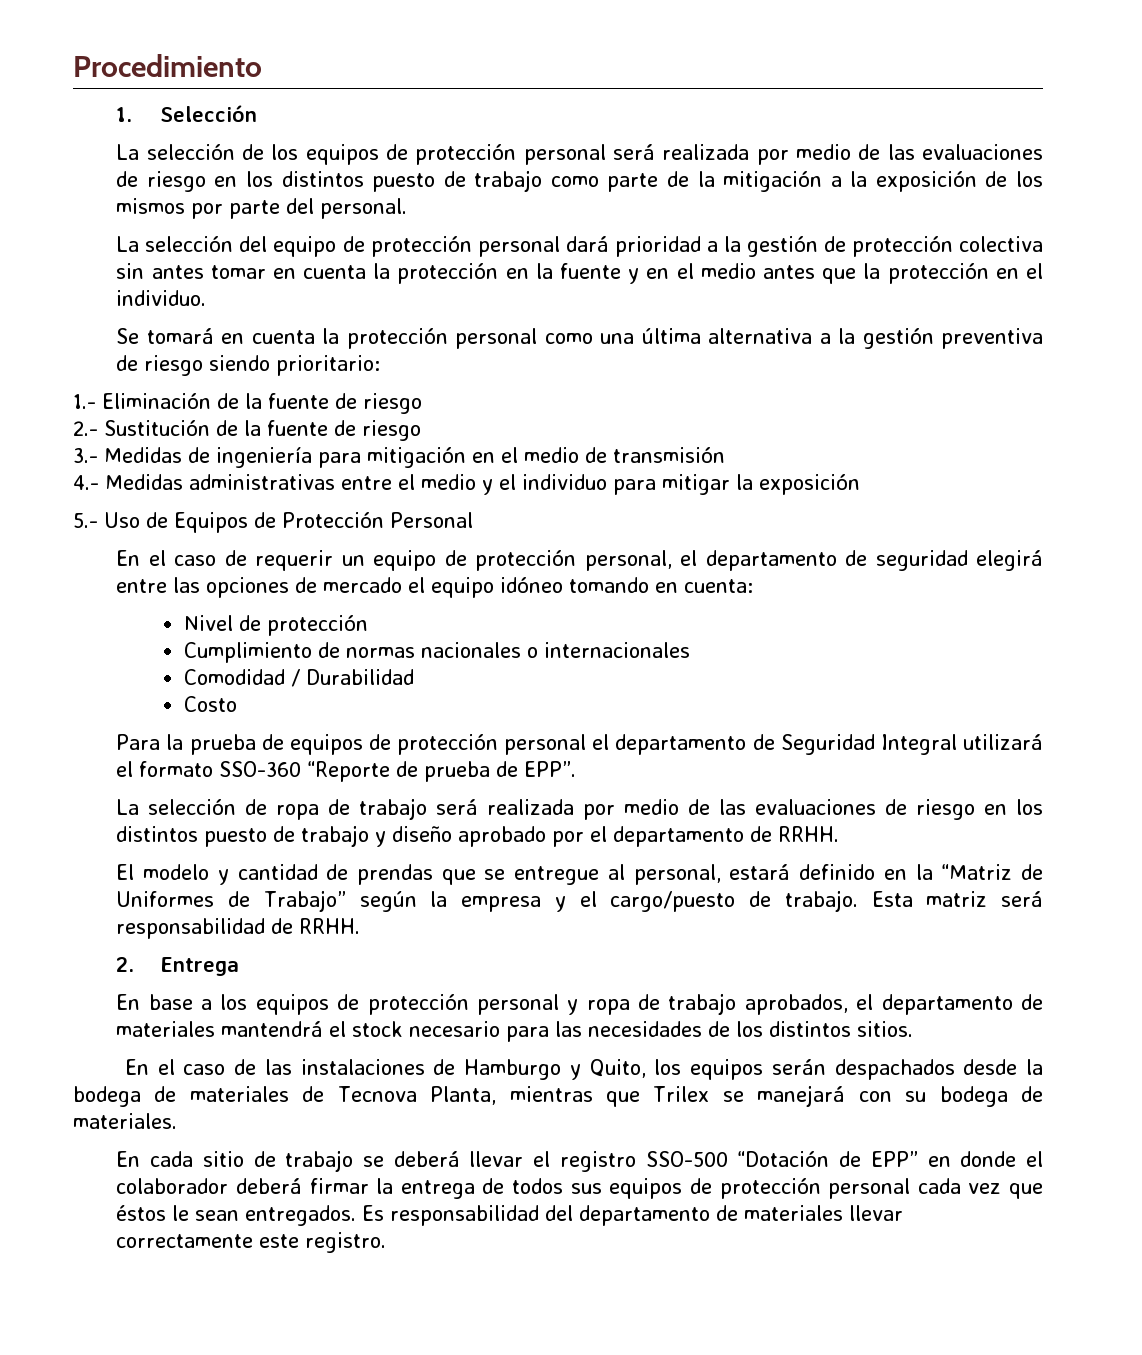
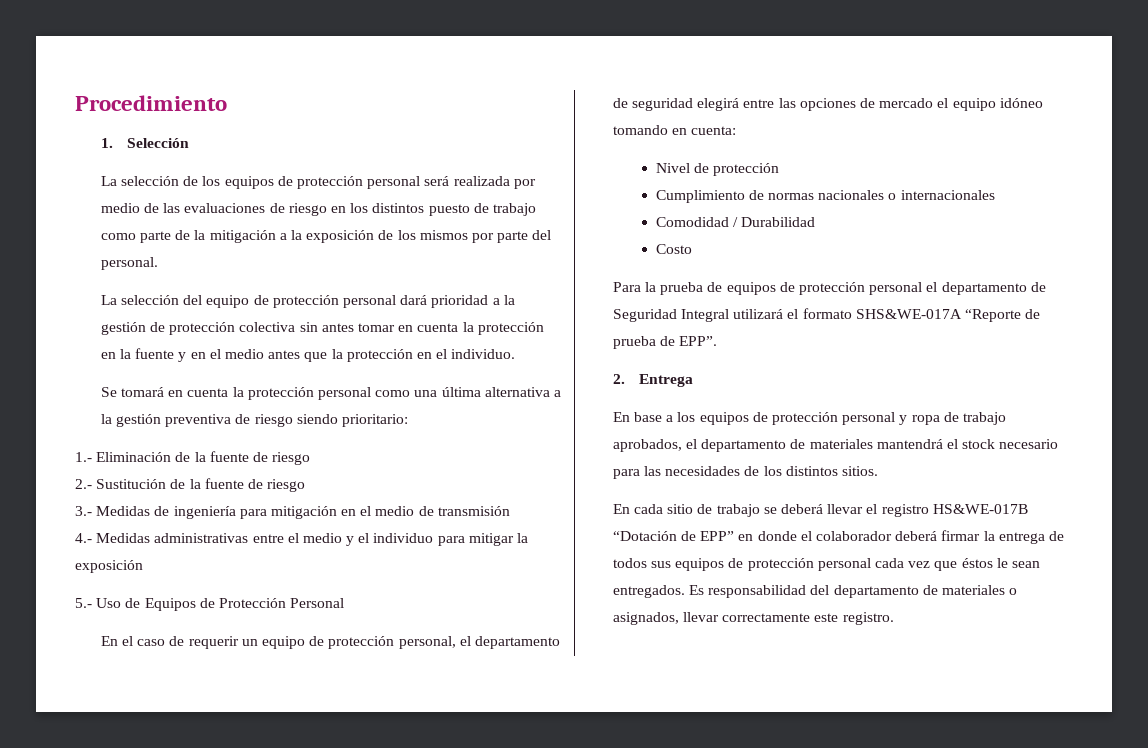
- Para la prueba de equipos de protección personal el departamento de Seguridad Integral utilizará el formato SSO-360 “Reporte de prueba de EPP”.
+ Para la prueba de equipos de protección personal el departamento de Seguridad Integral utilizará el formato SHS&WE-017A “Reporte de prueba de EPP”.
- La selección de ropa de trabajo será realizada por medio de las evaluaciones de riesgo en los distintos puesto de trabajo y diseño aprobado por el departamento de RRHH.
- El modelo y cantidad de prendas que se entregue al personal, estará definido en la “Matriz de Uniformes de Trabajo” según la empresa y el cargo/puesto de trabajo. Esta matriz será responsabilidad de RRHH.
- En el caso de las instalaciones de Hamburgo y Quito, los equipos serán despachados desde la bodega de materiales de Tecnova Planta, mientras que Trilex se manejará con su bodega de materiales.
- En cada sitio de trabajo se deberá llevar el registro SSO-500 “Dotación de EPP” en donde el colaborador deberá firmar la entrega de todos sus equipos de protección personal cada vez que éstos le sean entregados.
+ En cada sitio de trabajo se deberá llevar el registro HS&WE-017B “Dotación de EPP” en donde el colaborador deberá firmar la entrega de todos sus equipos de protección personal cada vez que éstos le sean entregados.
- Es responsabilidad del departamento de materiales llevar correctamente este registro.
+ Es responsabilidad del departamento de materiales o asignados, llevar correctamente este registro.

